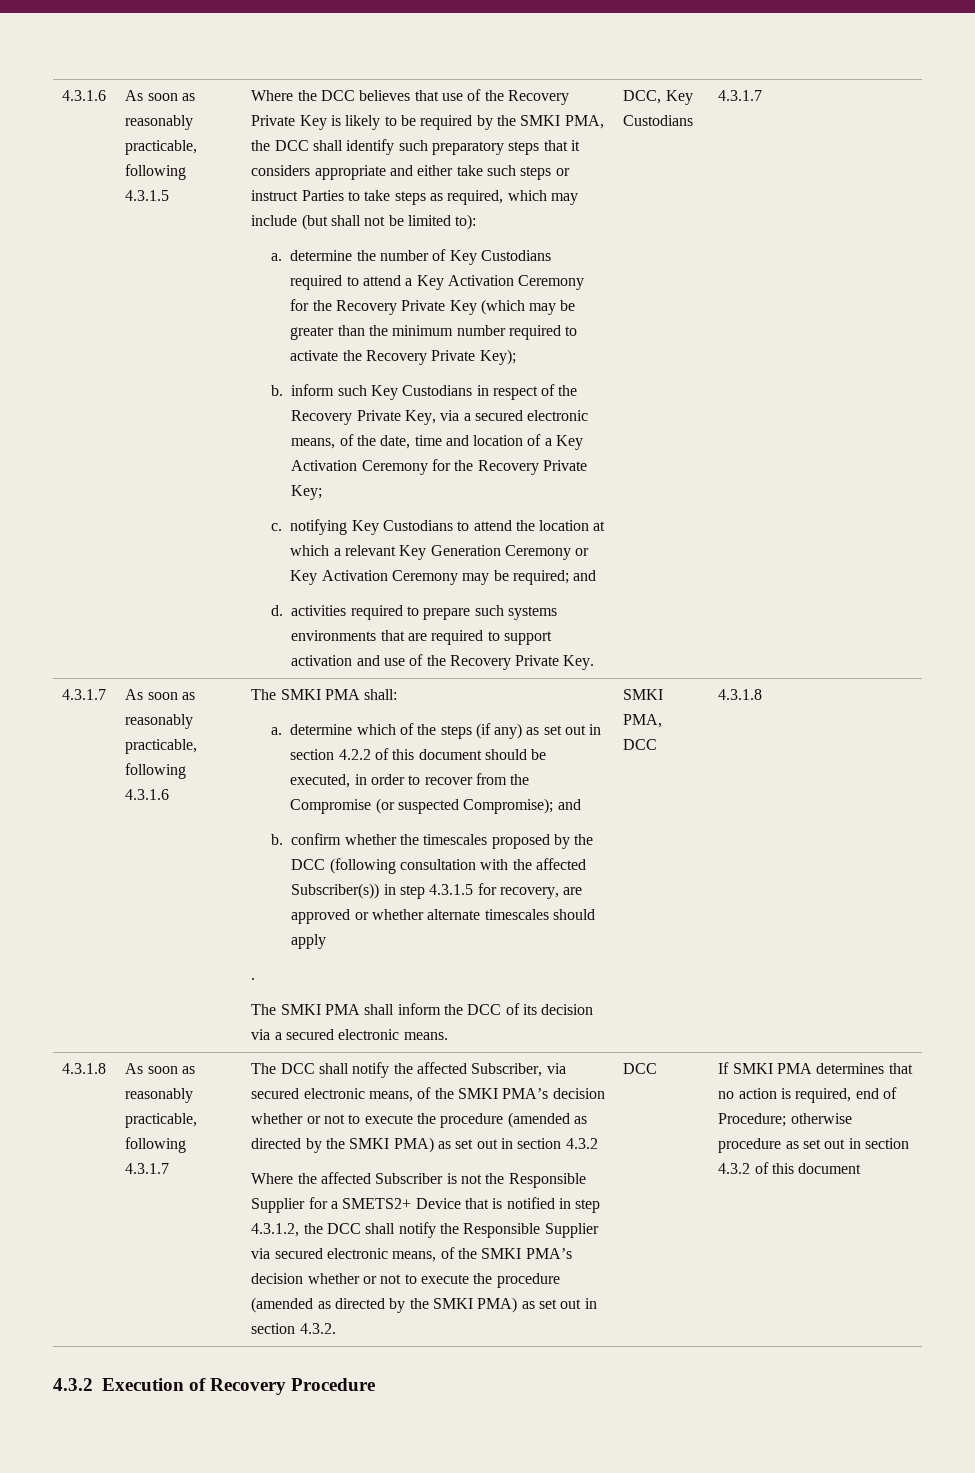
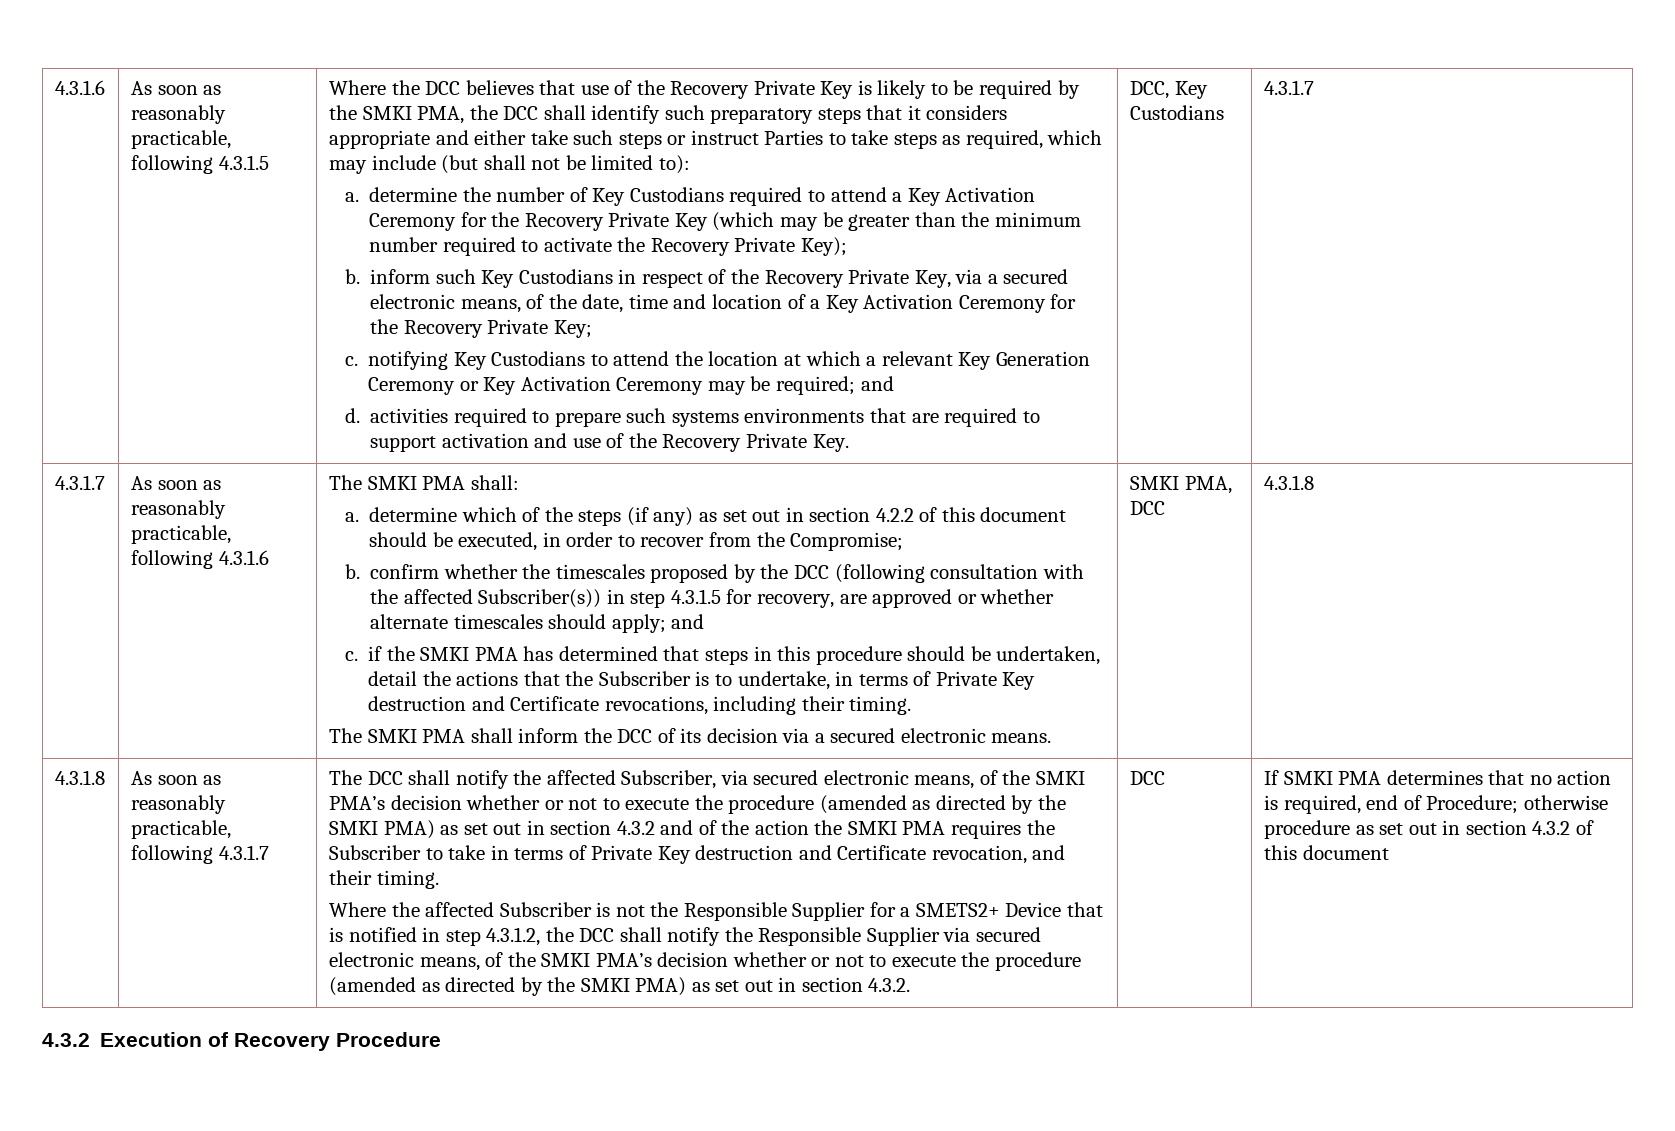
- a. determine which of the steps (if any) as set out in section 4.2.2 of this document should be executed, in order to recover from the Compromise (or suspected Compromise); and
+ a. determine which of the steps (if any) as set out in section 4.2.2 of this document should be executed, in order to recover from the Compromise;
- b. confirm whether the timescales proposed by the DCC (following consultation with the affected Subscriber(s)) in step 4.3.1.5 for recovery, are approved or whether alternate timescales should apply
- .
+ b. confirm whether the timescales proposed by the DCC (following consultation with the affected Subscriber(s)) in step 4.3.1.5 for recovery, are approved or whether alternate timescales should apply; and
+ c. if the SMKI PMA has determined that steps in this procedure should be undertaken, detail the actions that the Subscriber is to undertake, in terms of Private Key destruction and Certificate revocations, including their timing.
- The DCC shall notify the affected Subscriber, via secured electronic means, of the SMKI PMA’s decision whether or not to execute the procedure (amended as directed by the SMKI PMA) as set out in section 4.3.2
+ The DCC shall notify the affected Subscriber, via secured electronic means, of the SMKI PMA’s decision whether or not to execute the procedure (amended as directed by the SMKI PMA) as set out in section 4.3.2 and of the action the SMKI PMA requires the Subscriber to take in terms of Private Key destruction and Certificate revocation, and their timing.

